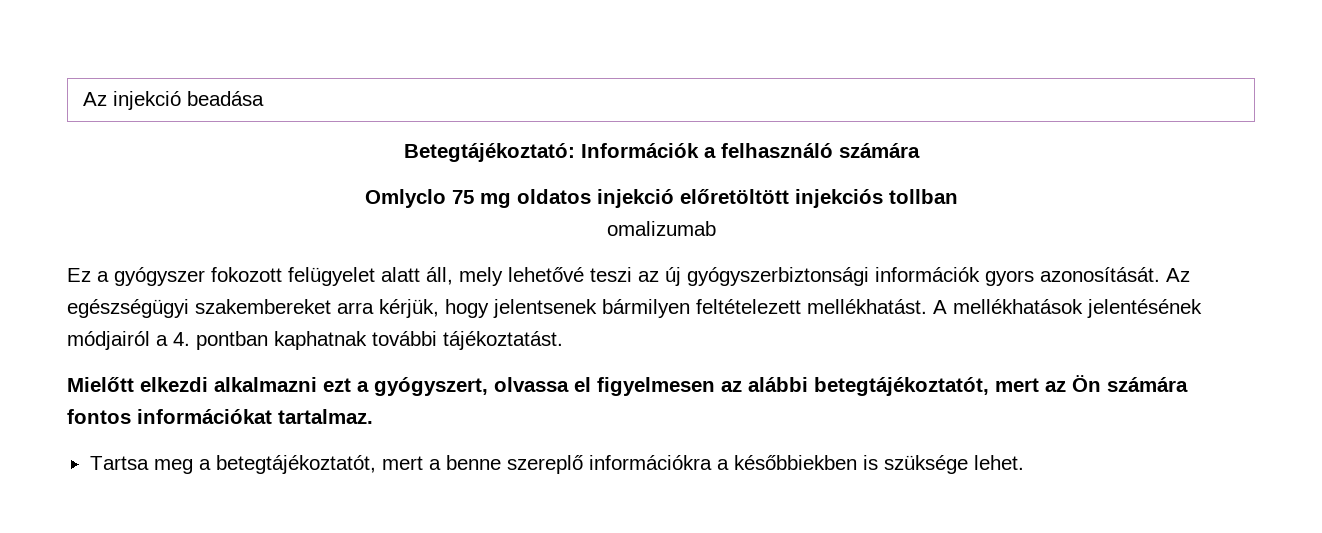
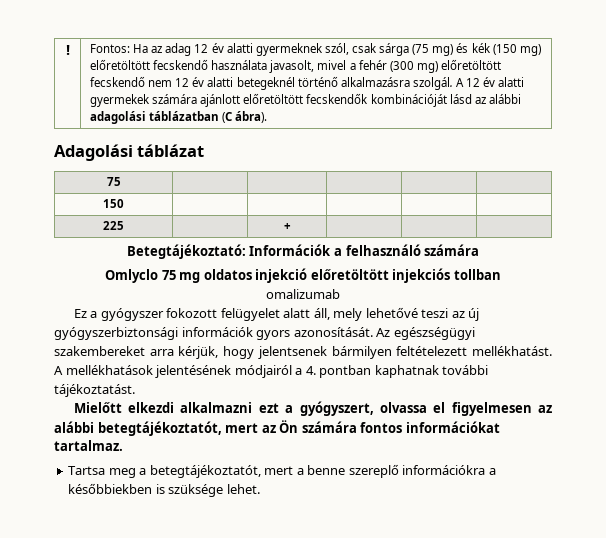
- Az injekció beadása
+ ! | Fontos: Ha az adag 12 év alatti gyermeknek szól, csak sárga (75 mg) és kék (150 mg) előretöltött fecskendő használata javasolt, mivel a fehér (300 mg) előretöltött fecskendő nem 12 év alatti betegeknél történő alkalmazásra szolgál. A 12 év alatti gyermekek számára ajánlott előretöltött fecskendők kombinációját lásd az alábbi adagolási táblázatban (C ábra).
+ Adagolási táblázat
+ 75 | | | | |
+ 150 | | | | |
+ 225 | | + | | |

